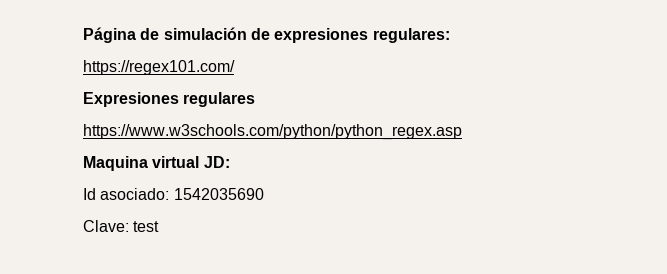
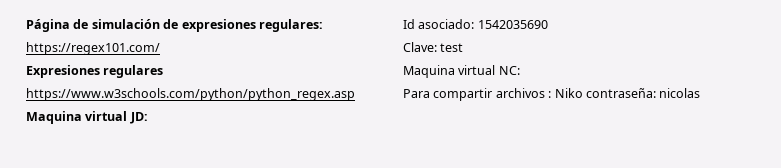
+ Maquina virtual NC:
+ Para compartir archivos : Niko contraseña: nicolas

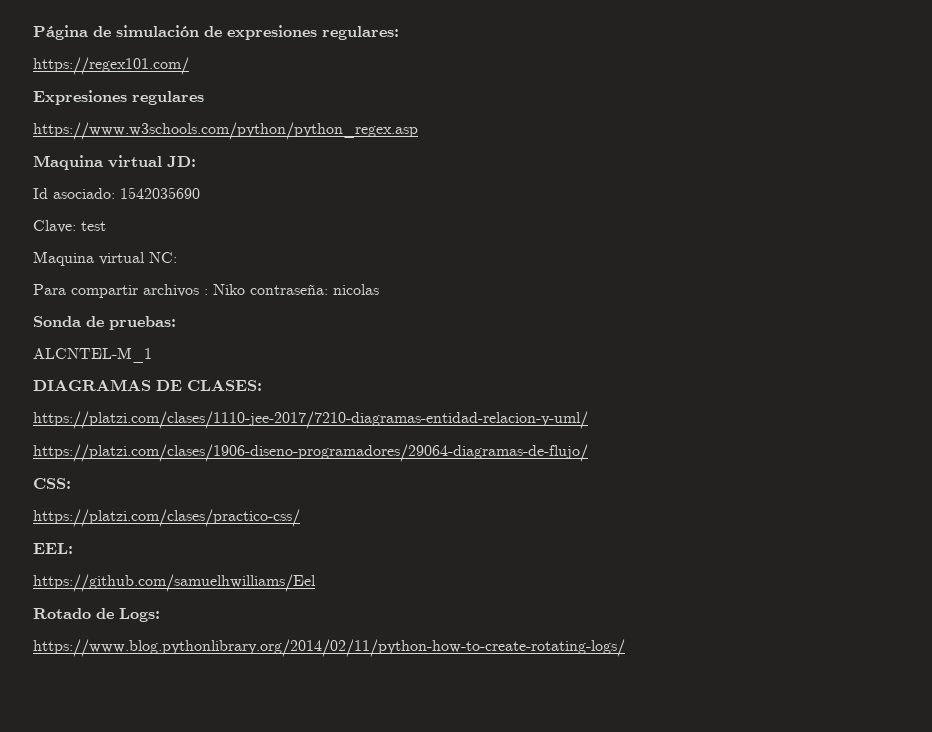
+ Sonda de pruebas:
+ ALCNTEL-M_1
+ DIAGRAMAS DE CLASES:
+ https://platzi.com/clases/1110-jee-2017/7210-diagramas-entidad-relacion-y-uml/
+ https://platzi.com/clases/1906-diseno-programadores/29064-diagramas-de-flujo/
+ CSS:
+ https://platzi.com/clases/practico-css/
+ EEL:
+ https://github.com/samuelhwilliams/Eel
+ Rotado de Logs:
+ https://www.blog.pythonlibrary.org/2014/02/11/python-how-to-create-rotating-logs/

